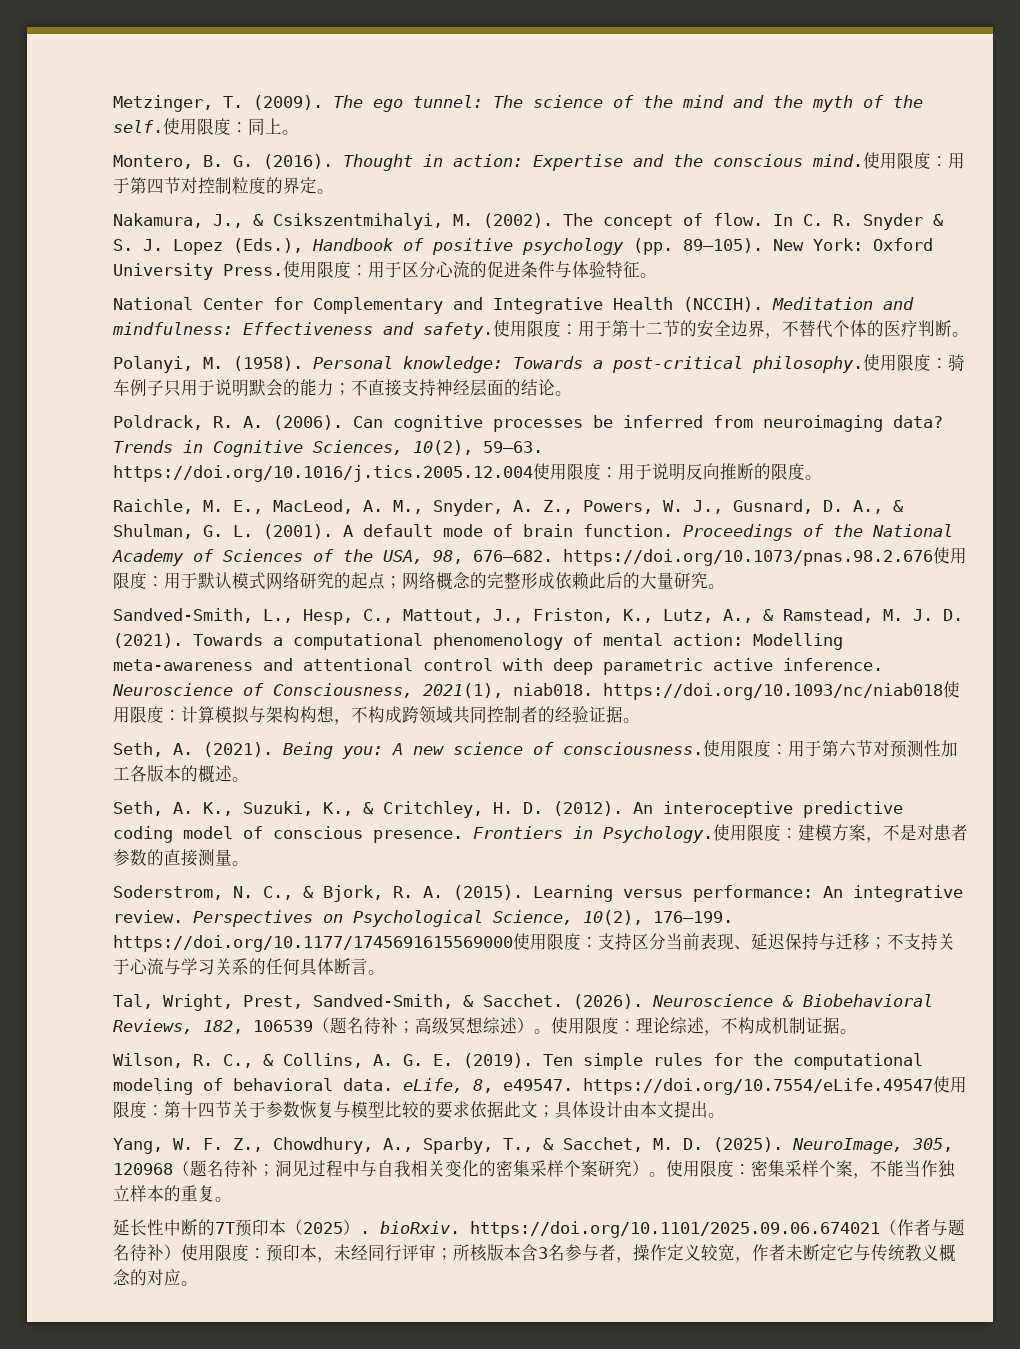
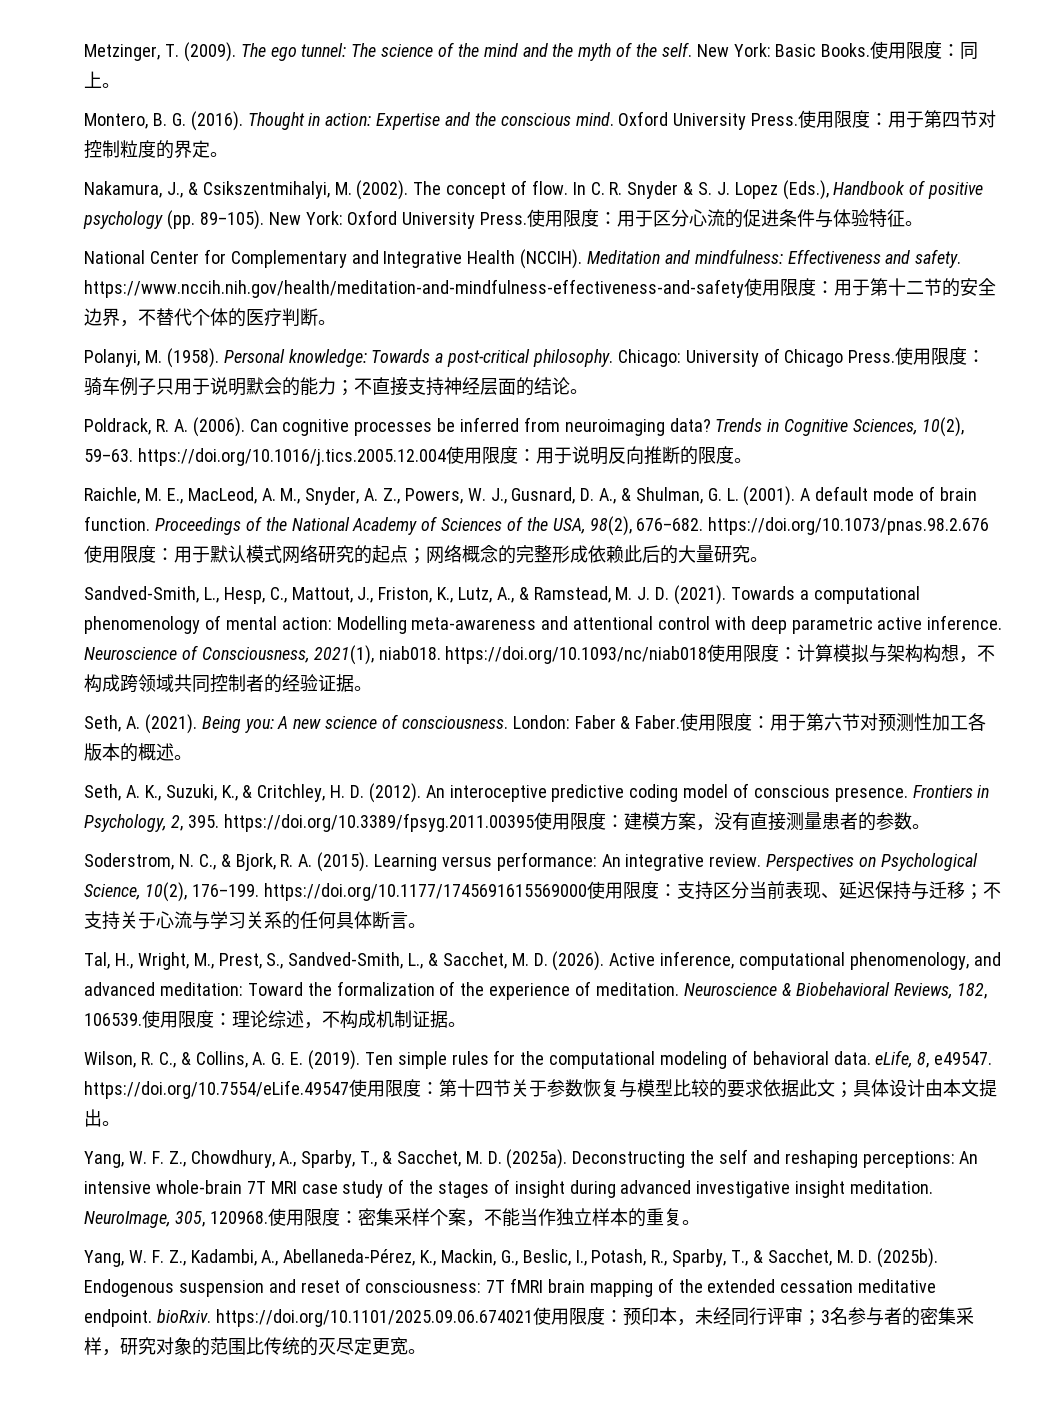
+ New York: Basic Books.
- Thought in action: Expertise and the conscious mind.
+ Thought in action: Expertise and the conscious mind. Oxford University Press.
- Meditation and mindfulness: Effectiveness and safety.使用限度：用于第十二节的安全边界，不替代个体的医疗判断。
+ Meditation and mindfulness: Effectiveness and safety. https://www.nccih.nih.gov/health/meditation-and-mindfulness-effectiveness-and-safety使用限度：用于第十二节的安全边界，不替代个体的医疗判断。
+ Chicago: University of Chicago Press.
- Proceedings of the National Academy of Sciences of the USA, 98, 676–682. https://doi.org/10.1073/pnas.98.2.676使用限度：用于默认模式网络研究的起点；网络概念的完整形成依赖此后的大量研究。
+ Proceedings of the National Academy of Sciences of the USA, 98(2), 676–682. https://doi.org/10.1073/pnas.98.2.676使用限度：用于默认模式网络研究的起点；网络概念的完整形成依赖此后的大量研究。
+ London: Faber & Faber.
- Frontiers in Psychology.使用限度：建模方案，不是对患者参数的直接测量。
+ Frontiers in Psychology, 2, 395. https://doi.org/10.3389/fpsyg.2011.00395使用限度：建模方案，没有直接测量患者的参数。
- Tal, Wright, Prest, Sandved-Smith, & Sacchet. (2026).
+ Tal, H., Wright, M., Prest, S., Sandved-Smith, L., & Sacchet, M. D. (2026). Active inference, computational phenomenology, and advanced meditation: Toward the formalization of the experience of meditation.
- Neuroscience & Biobehavioral Reviews, 182, 106539（题名待补；高级冥想综述）。
+ Neuroscience & Biobehavioral Reviews, 182, 106539.
- Yang, W. F. Z., Chowdhury, A., Sparby, T., & Sacchet, M. D. (2025). NeuroImage, 305, 120968（题名待补；洞见过程中与自我相关变化的密集采样个案研究）。
+ Yang, W. F. Z., Chowdhury, A., Sparby, T., & Sacchet, M. D. (2025a). Deconstructing the self and reshaping perceptions: An intensive whole-brain 7T MRI case study of the stages of insight during advanced investigative insight meditation. NeuroImage, 305, 120968.
- 延长性中断的7T预印本（2025）. bioRxiv. https://doi.org/10.1101/2025.09.06.674021（作者与题名待补）使用限度：预印本，未经同行评审；所核版本含3名参与者，操作定义较宽，作者未断定它与传统教义概念的对应。
+ Yang, W. F. Z., Kadambi, A., Abellaneda-Pérez, K., Mackin, G., Beslic, I., Potash, R., Sparby, T., & Sacchet, M. D. (2025b). Endogenous suspension and reset of consciousness: 7T fMRI brain mapping of the extended cessation meditative endpoint. bioRxiv. https://doi.org/10.1101/2025.09.06.674021使用限度：预印本，未经同行评审；3名参与者的密集采样，研究对象的范围比传统的灭尽定更宽。

